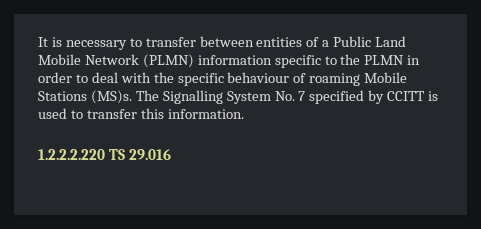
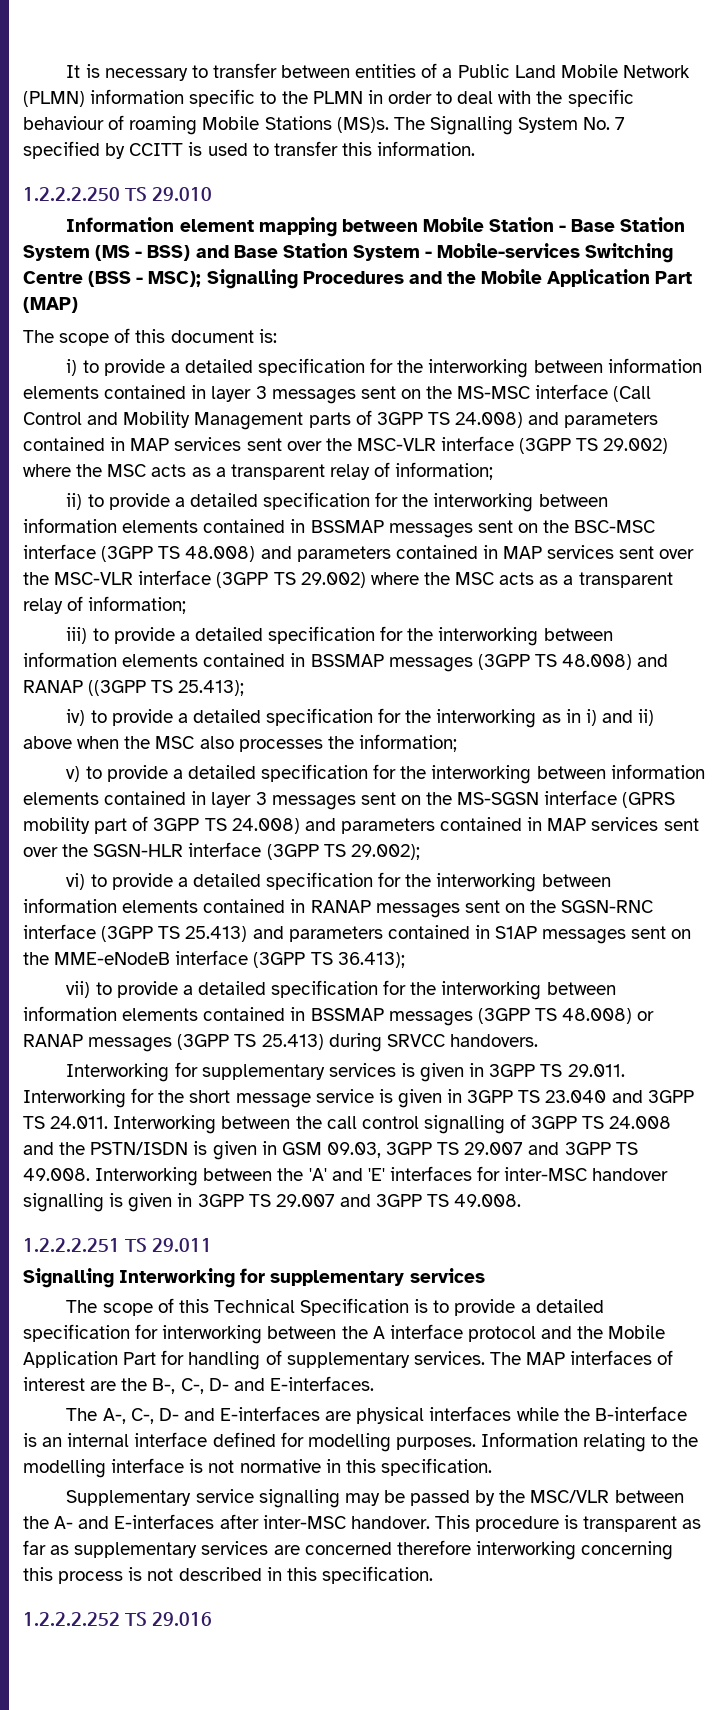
- 1.2.2.2.220 TS 29.016
+ 1.2.2.2.250 TS 29.010
+ Information element mapping between Mobile Station - Base Station System (MS - BSS) and Base Station System - Mobile-services Switching Centre (BSS - MSC); Signalling Procedures and the Mobile Application Part (MAP)
+ The scope of this document is:
+ i) to provide a detailed specification for the interworking between information elements contained in layer 3 messages sent on the MS-MSC interface (Call Control and Mobility Management parts of 3GPP TS 24.008) and parameters contained in MAP services sent over the MSC-VLR interface (3GPP TS 29.002) where the MSC acts as a transparent relay of information;
+ ii) to provide a detailed specification for the interworking between information elements contained in BSSMAP messages sent on the BSC-MSC interface (3GPP TS 48.008) and parameters contained in MAP services sent over the MSC-VLR interface (3GPP TS 29.002) where the MSC acts as a transparent relay of information;
+ iii) to provide a detailed specification for the interworking between information elements contained in BSSMAP messages (3GPP TS 48.008) and RANAP ((3GPP TS 25.413);
+ iv) to provide a detailed specification for the interworking as in i) and ii) above when the MSC also processes the information;
+ v) to provide a detailed specification for the interworking between information elements contained in layer 3 messages sent on the MS-SGSN interface (GPRS mobility part of 3GPP TS 24.008) and parameters contained in MAP services sent over the SGSN-HLR interface (3GPP TS 29.002);
+ vi) to provide a detailed specification for the interworking between information elements contained in RANAP messages sent on the SGSN-RNC interface (3GPP TS 25.413) and parameters contained in S1AP messages sent on the MME-eNodeB interface (3GPP TS 36.413);
+ vii) to provide a detailed specification for the interworking between information elements contained in BSSMAP messages (3GPP TS 48.008) or RANAP messages (3GPP TS 25.413) during SRVCC handovers.
+ Interworking for supplementary services is given in 3GPP TS 29.011. Interworking for the short message service is given in 3GPP TS 23.040 and 3GPP TS 24.011. Interworking between the call control signalling of 3GPP TS 24.008 and the PSTN/ISDN is given in GSM 09.03, 3GPP TS 29.007 and 3GPP TS 49.008. Interworking between the 'A' and 'E' interfaces for inter-MSC handover signalling is given in 3GPP TS 29.007 and 3GPP TS 49.008.
+ 1.2.2.2.251 TS 29.011
+ Signalling Interworking for supplementary services
+ The scope of this Technical Specification is to provide a detailed specification for interworking between the A interface protocol and the Mobile Application Part for handling of supplementary services. The MAP interfaces of interest are the B-, C-, D- and E-interfaces.
+ The A-, C-, D- and E-interfaces are physical interfaces while the B-interface is an internal interface defined for modelling purposes. Information relating to the modelling interface is not normative in this specification.
+ Supplementary service signalling may be passed by the MSC/VLR between the A- and E-interfaces after inter-MSC handover. This procedure is transparent as far as supplementary services are concerned therefore interworking concerning this process is not described in this specification.
+ 1.2.2.2.252 TS 29.016

